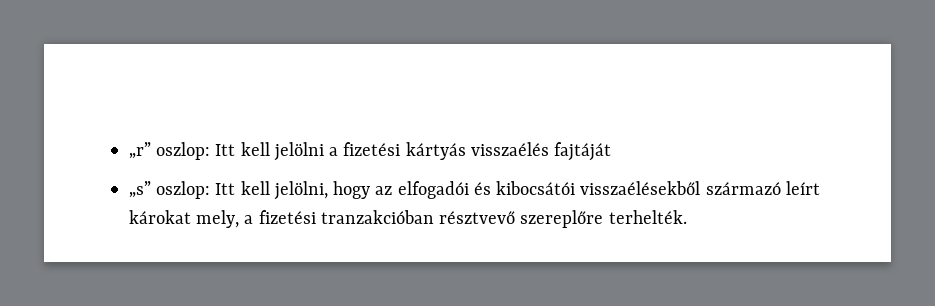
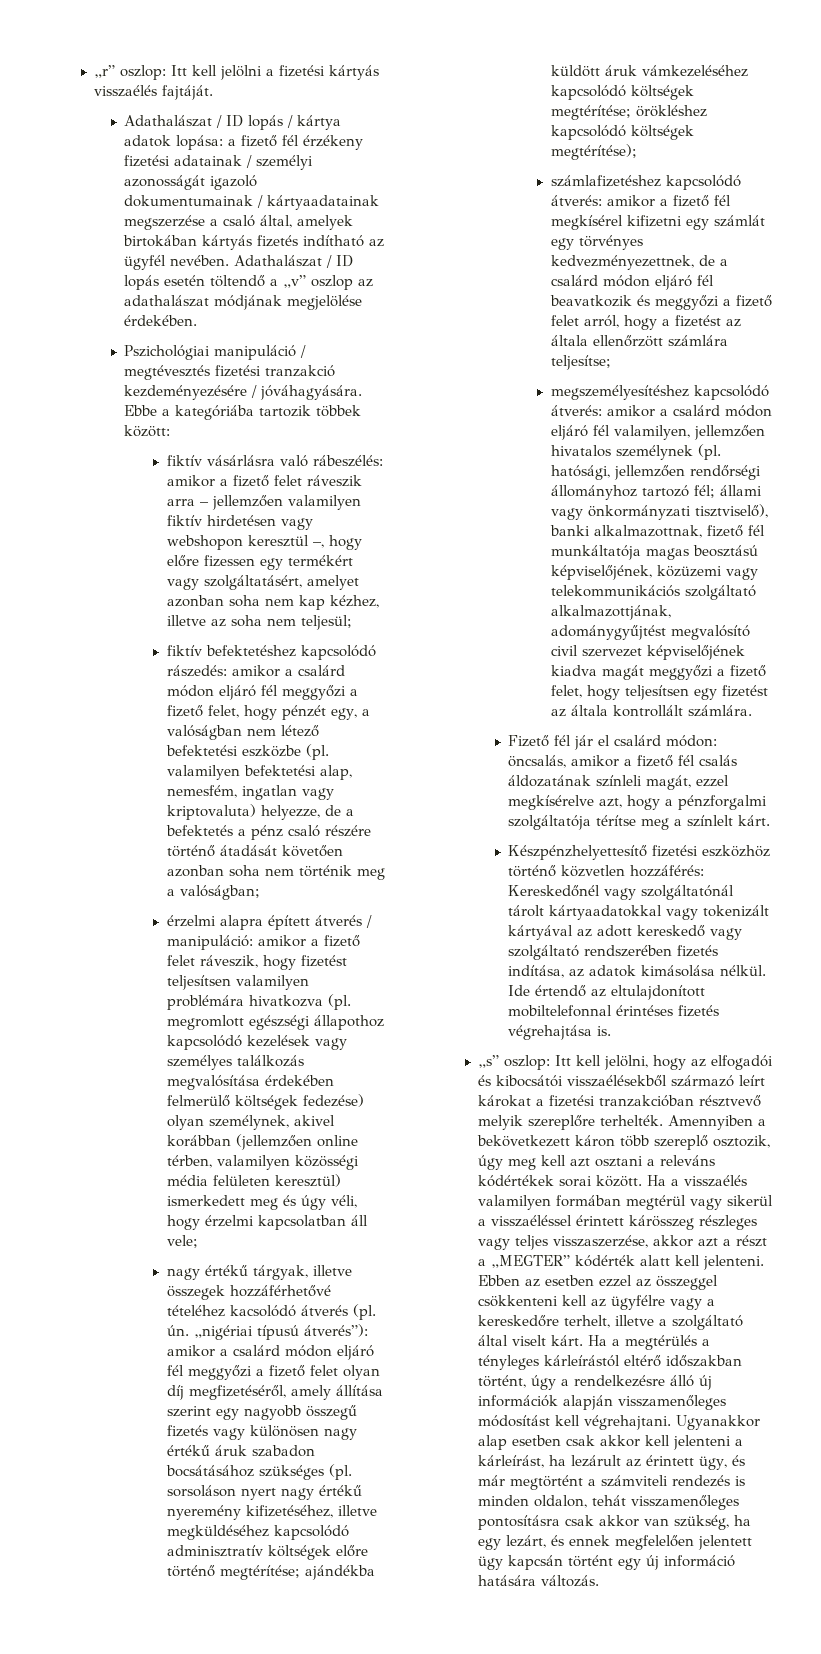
- „r” oszlop: Itt kell jelölni a fizetési kártyás visszaélés fajtáját
+ „r” oszlop: Itt kell jelölni a fizetési kártyás visszaélés fajtáját.
+ Adathalászat / ID lopás / kártya adatok lopása: a fizető fél érzékeny fizetési adatainak / személyi azonosságát igazoló dokumentumainak / kártyaadatainak megszerzése a csaló által, amelyek birtokában kártyás fizetés indítható az ügyfél nevében. Adathalászat / ID lopás esetén töltendő a „v” oszlop az adathalászat módjának megjelölése érdekében.
+ Pszichológiai manipuláció / megtévesztés fizetési tranzakció kezdeményezésére / jóváhagyására. Ebbe a kategóriába tartozik többek között:
+ fiktív vásárlásra való rábeszélés: amikor a fizető felet ráveszik arra – jellemzően valamilyen fiktív hirdetésen vagy webshopon keresztül –, hogy előre fizessen egy termékért vagy szolgáltatásért, amelyet azonban soha nem kap kézhez, illetve az soha nem teljesül;
+ fiktív befektetéshez kapcsolódó rászedés: amikor a csalárd módon eljáró fél meggyőzi a fizető felet, hogy pénzét egy, a valóságban nem létező befektetési eszközbe (pl. valamilyen befektetési alap, nemesfém, ingatlan vagy kriptovaluta) helyezze, de a befektetés a pénz csaló részére történő átadását követően azonban soha nem történik meg a valóságban;
+ érzelmi alapra épített átverés / manipuláció: amikor a fizető felet ráveszik, hogy fizetést teljesítsen valamilyen problémára hivatkozva (pl. megromlott egészségi állapothoz kapcsolódó kezelések vagy személyes találkozás megvalósítása érdekében felmerülő költségek fedezése) olyan személynek, akivel korábban (jellemzően online térben, valamilyen közösségi média felületen keresztül) ismerkedett meg és úgy véli, hogy érzelmi kapcsolatban áll vele;
+ nagy értékű tárgyak, illetve összegek hozzáférhetővé tételéhez kacsolódó átverés (pl. ún. „nigériai típusú átverés”): amikor a csalárd módon eljáró fél meggyőzi a fizető felet olyan díj megfizetéséről, amely állítása szerint egy nagyobb összegű fizetés vagy különösen nagy értékű áruk szabadon bocsátásához szükséges (pl. sorsoláson nyert nagy értékű nyeremény kifizetéséhez, illetve megküldéséhez kapcsolódó adminisztratív költségek előre történő megtérítése; ajándékba küldött áruk vámkezeléséhez kapcsolódó költségek megtérítése; örökléshez kapcsolódó költségek megtérítése);
+ számlafizetéshez kapcsolódó átverés: amikor a fizető fél megkísérel kifizetni egy számlát egy törvényes kedvezményezettnek, de a csalárd módon eljáró fél beavatkozik és meggyőzi a fizető felet arról, hogy a fizetést az általa ellenőrzött számlára teljesítse;
+ megszemélyesítéshez kapcsolódó átverés: amikor a csalárd módon eljáró fél valamilyen, jellemzően hivatalos személynek (pl. hatósági, jellemzően rendőrségi állományhoz tartozó fél; állami vagy önkormányzati tisztviselő), banki alkalmazottnak, fizető fél munkáltatója magas beosztású képviselőjének, közüzemi vagy telekommunikációs szolgáltató alkalmazottjának, adománygyűjtést megvalósító civil szervezet képviselőjének kiadva magát meggyőzi a fizető felet, hogy teljesítsen egy fizetést az általa kontrollált számlára.
+ Fizető fél jár el csalárd módon: öncsalás, amikor a fizető fél csalás áldozatának színleli magát, ezzel megkísérelve azt, hogy a pénzforgalmi szolgáltatója térítse meg a színlelt kárt.
+ Készpénzhelyettesítő fizetési eszközhöz történő közvetlen hozzáférés: Kereskedőnél vagy szolgáltatónál tárolt kártyaadatokkal vagy tokenizált kártyával az adott kereskedő vagy szolgáltató rendszerében fizetés indítása, az adatok kimásolása nélkül. Ide értendő az eltulajdonított mobiltelefonnal érintéses fizetés végrehajtása is.
- „s” oszlop: Itt kell jelölni, hogy az elfogadói és kibocsátói visszaélésekből származó leírt károkat mely, a fizetési tranzakcióban résztvevő szereplőre terhelték.
+ „s” oszlop: Itt kell jelölni, hogy az elfogadói és kibocsátói visszaélésekből származó leírt károkat a fizetési tranzakcióban résztvevő melyik szereplőre terhelték.
+ Amennyiben a bekövetkezett káron több szereplő osztozik, úgy meg kell azt osztani a releváns kódértékek sorai között. Ha a visszaélés valamilyen formában megtérül vagy sikerül a visszaéléssel érintett kárösszeg részleges vagy teljes visszaszerzése, akkor azt a részt a „MEGTER” kódérték alatt kell jelenteni. Ebben az esetben ezzel az összeggel csökkenteni kell az ügyfélre vagy a kereskedőre terhelt, illetve a szolgáltató által viselt kárt. Ha a megtérülés a tényleges kárleírástól eltérő időszakban történt, úgy a rendelkezésre álló új információk alapján visszamenőleges módosítást kell végrehajtani. Ugyanakkor alap esetben csak akkor kell jelenteni a kárleírást, ha lezárult az érintett ügy, és már megtörtént a számviteli rendezés is minden oldalon, tehát visszamenőleges pontosításra csak akkor van szükség, ha egy lezárt, és ennek megfelelően jelentett ügy kapcsán történt egy új információ hatására változás.

